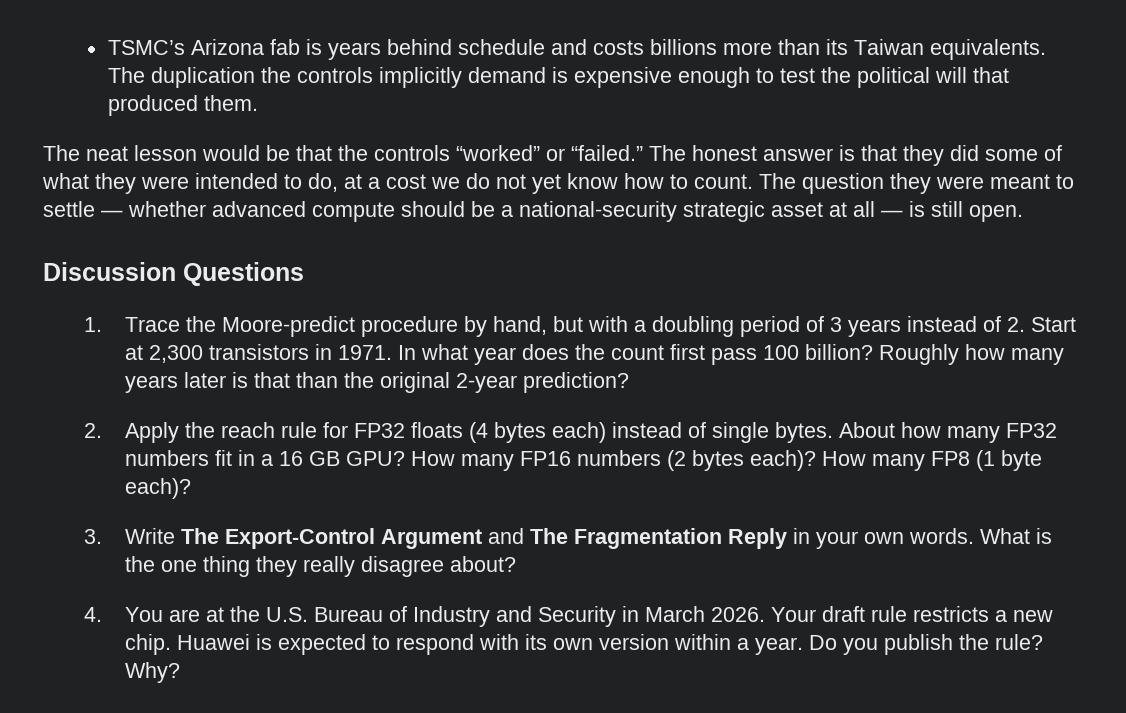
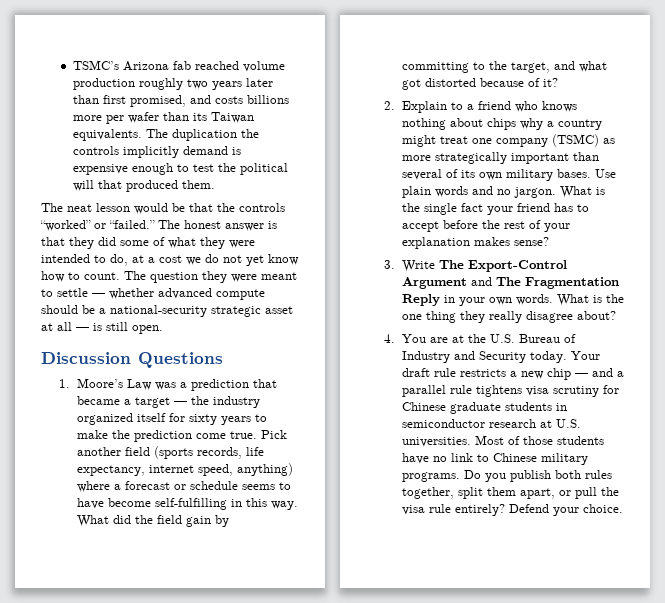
- TSMC’s Arizona fab is years behind schedule and costs billions more than its Taiwan equivalents.
+ TSMC’s Arizona fab reached volume production roughly two years later than first promised, and costs billions more per wafer than its Taiwan equivalents.
- 1. Trace the Moore-predict procedure by hand, but with a doubling period of 3 years instead of 2. Start at 2,300 transistors in 1971. In what year does the count first pass 100 billion? Roughly how many years later is that than the original 2-year prediction?
- 2. Apply the reach rule for FP32 floats (4 bytes each) instead of single bytes. About how many FP32 numbers fit in a 16 GB GPU? How many FP16 numbers (2 bytes each)? How many FP8 (1 byte each)?
+ 1. Moore’s Law was a prediction that became a target — the industry organized itself for sixty years to make the prediction come true. Pick another field (sports records, life expectancy, internet speed, anything) where a forecast or schedule seems to have become self-fulfilling in this way. What did the field gain by committing to the target, and what got distorted because of it?
+ 2. Explain to a friend who knows nothing about chips why a country might treat one company (TSMC) as more strategically important than several of its own military bases. Use plain words and no jargon. What is the single fact your friend has to accept before the rest of your explanation makes sense?
- 4. You are at the U.S. Bureau of Industry and Security in March 2026.
+ 4. You are at the U.S. Bureau of Industry and Security today.
- Your draft rule restricts a new chip. Huawei is expected to respond with its own version within a year. Do you publish the rule? Why?
+ Your draft rule restricts a new chip — and a parallel rule tightens visa scrutiny for Chinese graduate students in semiconductor research at U.S. universities. Most of those students have no link to Chinese military programs. Do you publish both rules together, split them apart, or pull the visa rule entirely? Defend your choice.

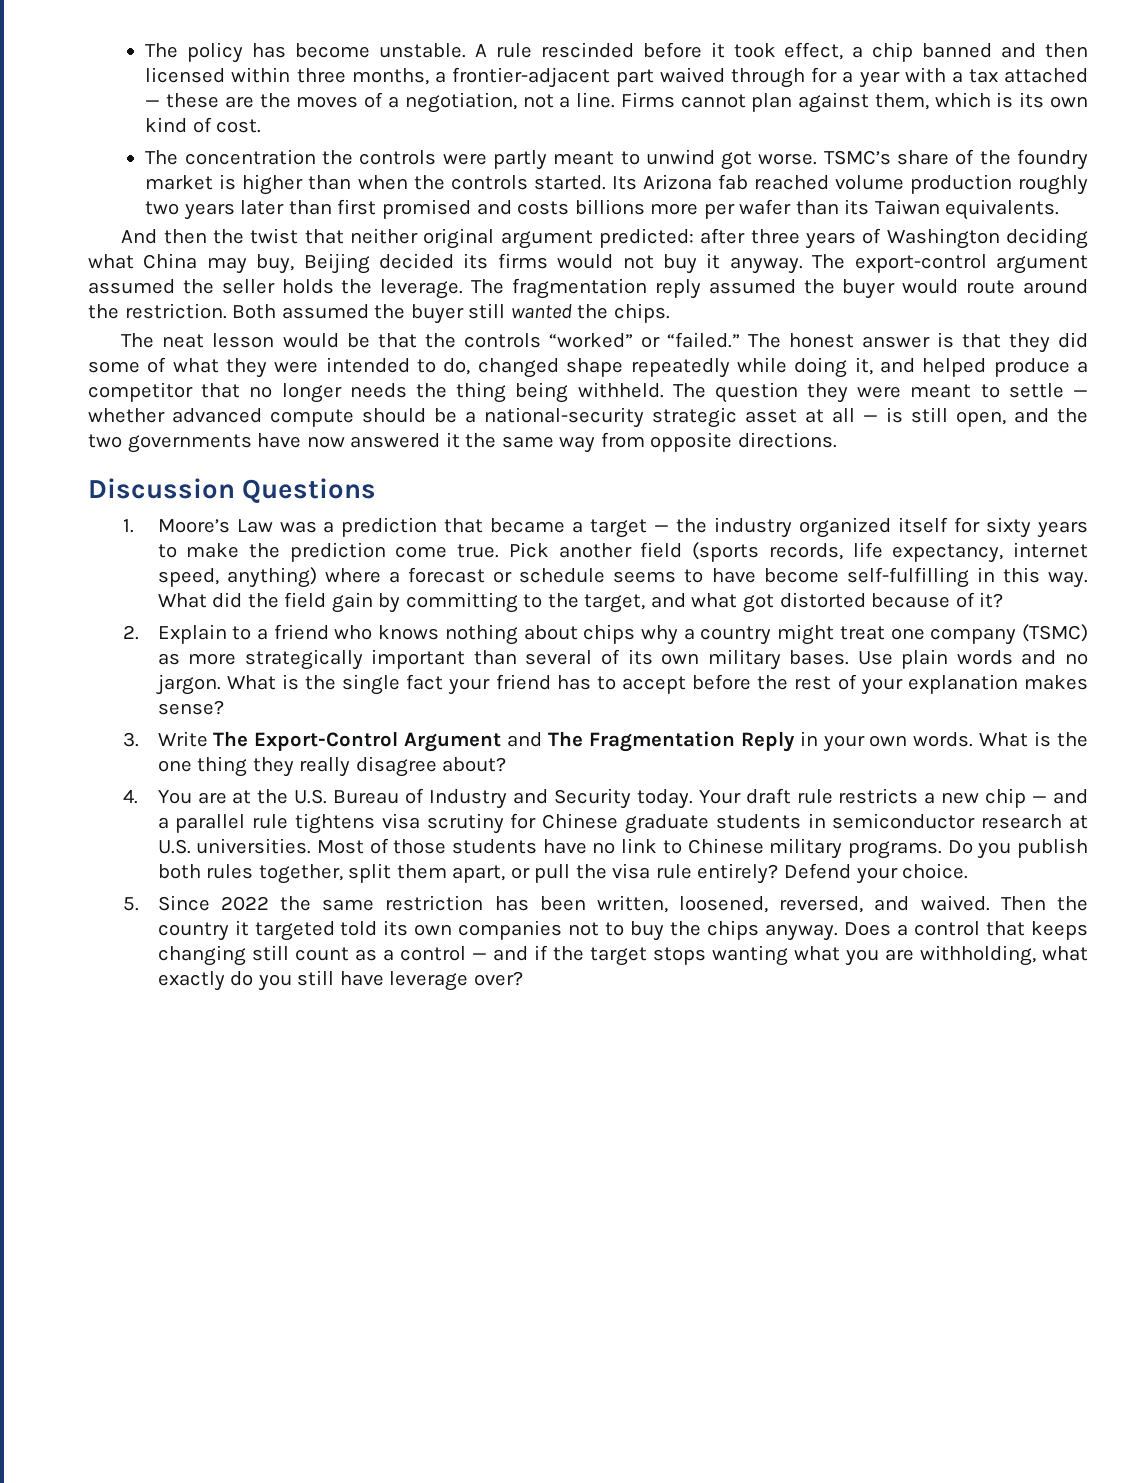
- TSMC’s Arizona fab reached volume production roughly two years later than first promised, and costs billions more per wafer than its Taiwan equivalents. The duplication the controls implicitly demand is expensive enough to test the political will that produced them.
+ The policy has become unstable. A rule rescinded before it took effect, a chip banned and then licensed within three months, a frontier-adjacent part waived through for a year with a tax attached — these are the moves of a negotiation, not a line. Firms cannot plan against them, which is its own kind of cost.
+ The concentration the controls were partly meant to unwind got worse. TSMC’s share of the foundry market is higher than when the controls started. Its Arizona fab reached volume production roughly two years later than first promised and costs billions more per wafer than its Taiwan equivalents.
+ And then the twist that neither original argument predicted: after three years of Washington deciding what China may buy, Beijing decided its firms would not buy it anyway. The export-control argument assumed the seller holds the leverage. The fragmentation reply assumed the buyer would route around the restriction. Both assumed the buyer still wanted the chips.
- The honest answer is that they did some of what they were intended to do, at a cost we do not yet know how to count.
+ The honest answer is that they did some of what they were intended to do, changed shape repeatedly while doing it, and helped produce a competitor that no longer needs the thing being withheld.
- The question they were meant to settle — whether advanced compute should be a national-security strategic asset at all — is still open.
+ The question they were meant to settle — whether advanced compute should be a national-security strategic asset at all — is still open, and the two governments have now answered it the same way from opposite directions.
+ 5. Since 2022 the same restriction has been written, loosened, reversed, and waived. Then the country it targeted told its own companies not to buy the chips anyway. Does a control that keeps changing still count as a control — and if the target stops wanting what you are withholding, what exactly do you still have leverage over?

